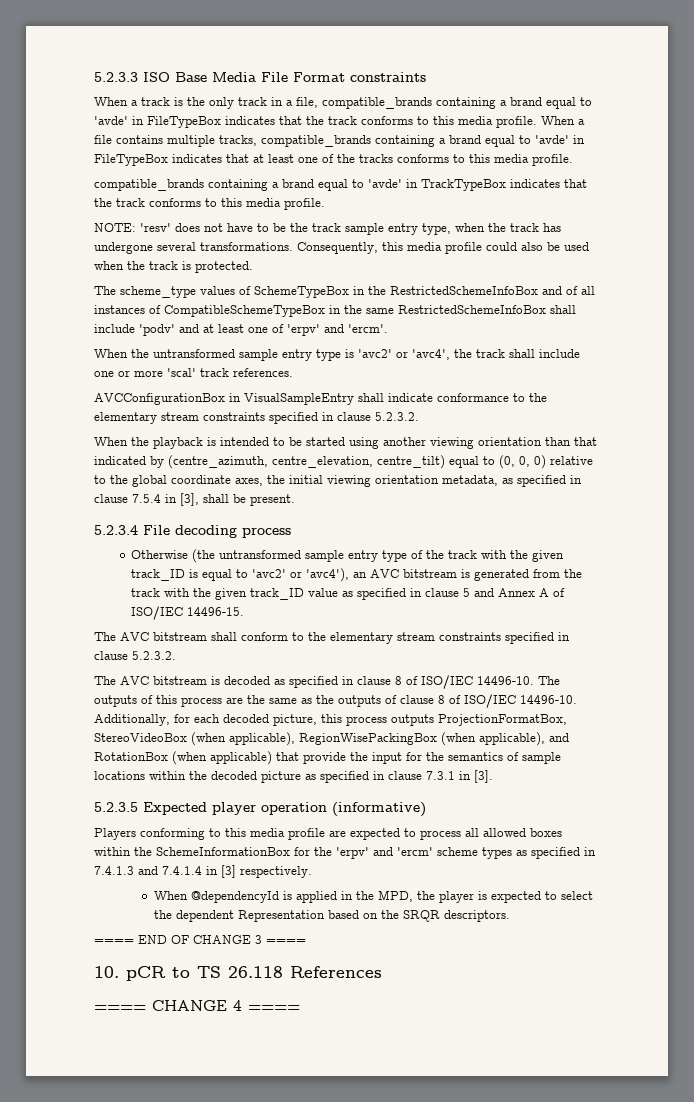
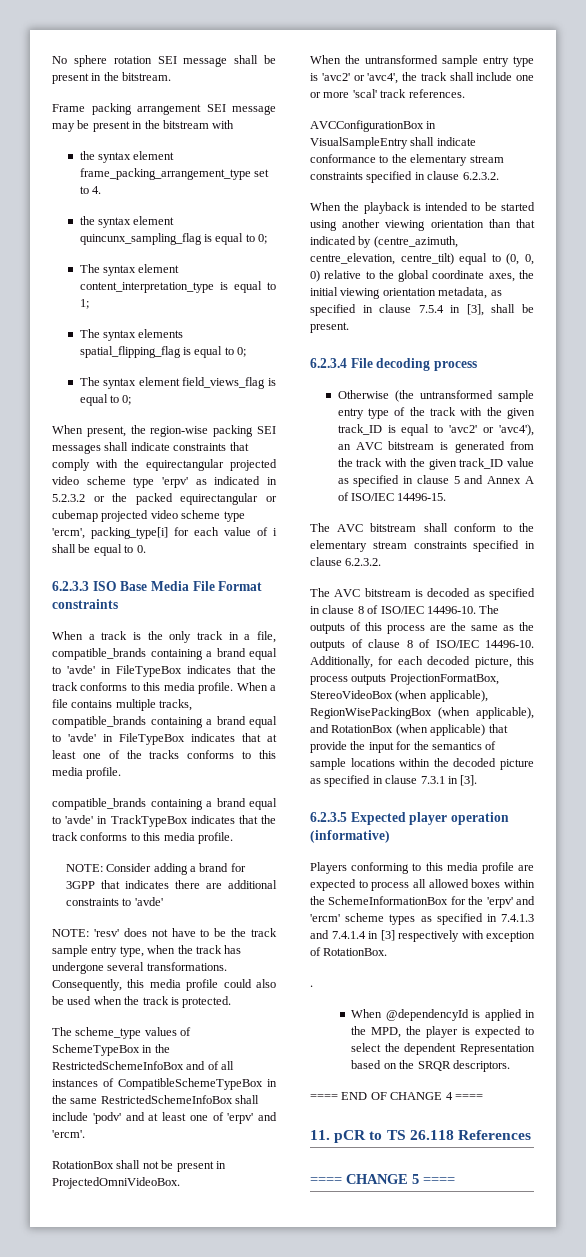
- 5.2.3.3 ISO Base Media File Format constraints
+ No sphere rotation SEI message shall be present in the bitstream.
+ Frame packing arrangement SEI message may be present in the bitstream with
+ the syntax element frame_packing_arrangement_type set to 4.
+ the syntax element quincunx_sampling_flag is equal to 0;
+ The syntax element content_interpretation_type is equal to 1;
+ The syntax elements spatial_flipping_flag is equal to 0;
+ The syntax element field_views_flag is equal to 0;
+ When present, the region-wise packing SEI messages shall indicate constraints that comply with the equirectangular projected video scheme type 'erpv' as indicated in 5.2.3.2 or the packed equirectangular or cubemap projected video scheme type 'ercm', packing_type[i] for each value of i shall be equal to 0.
+ 6.2.3.3 ISO Base Media File Format constraints
+ NOTE: Consider adding a brand for 3GPP that indicates there are additional constraints to 'avde'
+ RotationBox shall not be present in ProjectedOmniVideoBox.
- AVCConfigurationBox in VisualSampleEntry shall indicate conformance to the elementary stream constraints specified in clause 5.2.3.2.
+ AVCConfigurationBox in VisualSampleEntry shall indicate conformance to the elementary stream constraints specified in clause 6.2.3.2.
- 5.2.3.4 File decoding process
+ 6.2.3.4 File decoding process
- The AVC bitstream shall conform to the elementary stream constraints specified in clause 5.2.3.2.
+ The AVC bitstream shall conform to the elementary stream constraints specified in clause 6.2.3.2.
- 5.2.3.5 Expected player operation (informative)
+ 6.2.3.5 Expected player operation (informative)
- Players conforming to this media profile are expected to process all allowed boxes within the SchemeInformationBox for the 'erpv' and 'ercm' scheme types as specified in 7.4.1.3 and 7.4.1.4 in [3] respectively.
+ Players conforming to this media profile are expected to process all allowed boxes within the SchemeInformationBox for the 'erpv' and 'ercm' scheme types as specified in 7.4.1.3 and 7.4.1.4 in [3] respectively with exception of RotationBox.
+ .
- ==== END OF CHANGE 3 ====
+ ==== END OF CHANGE 4 ====
- 10. pCR to TS 26.118 References
+ 11. pCR to TS 26.118 References
- ==== CHANGE 4 ====
+ ==== CHANGE 5 ====

